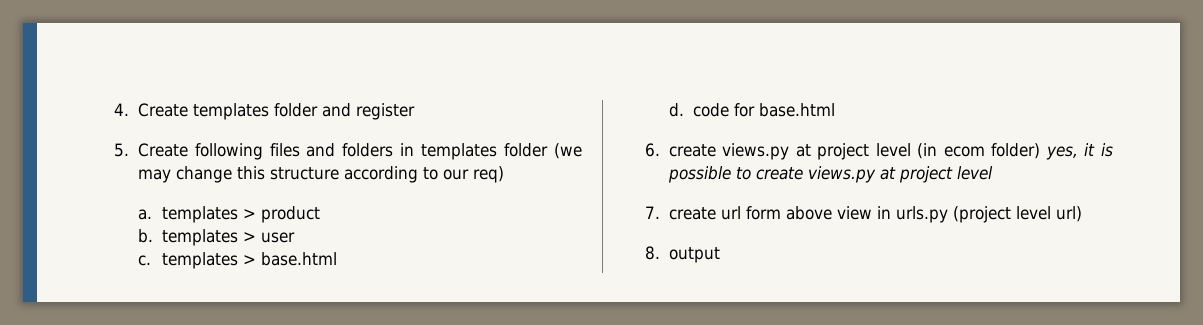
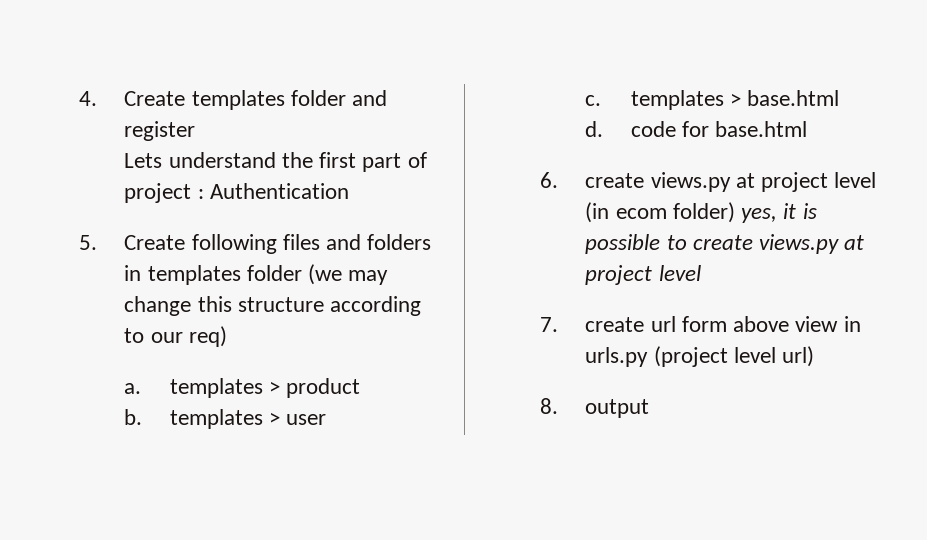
+ Lets understand the first part of project : Authentication

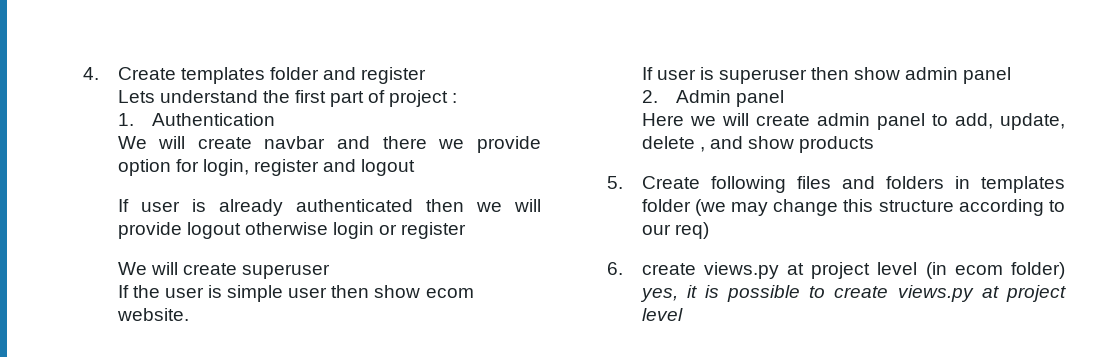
- Lets understand the first part of project : Authentication
+ Lets understand the first part of project :
+ 1. Authentication
+ We will create navbar and there we provide option for login, register and logout
+ If user is already authenticated then we will provide logout otherwise login or register
+ We will create superuser
+ If the user is simple user then show ecom website.
+ If user is superuser then show admin panel
+ 2. Admin panel
+ Here we will create admin panel to add, update, delete , and show products
- a. templates > product
- b. templates > user
- c. templates > base.html
- d. code for base.html
- 7. create url form above view in urls.py (project level url)
- 8. output

